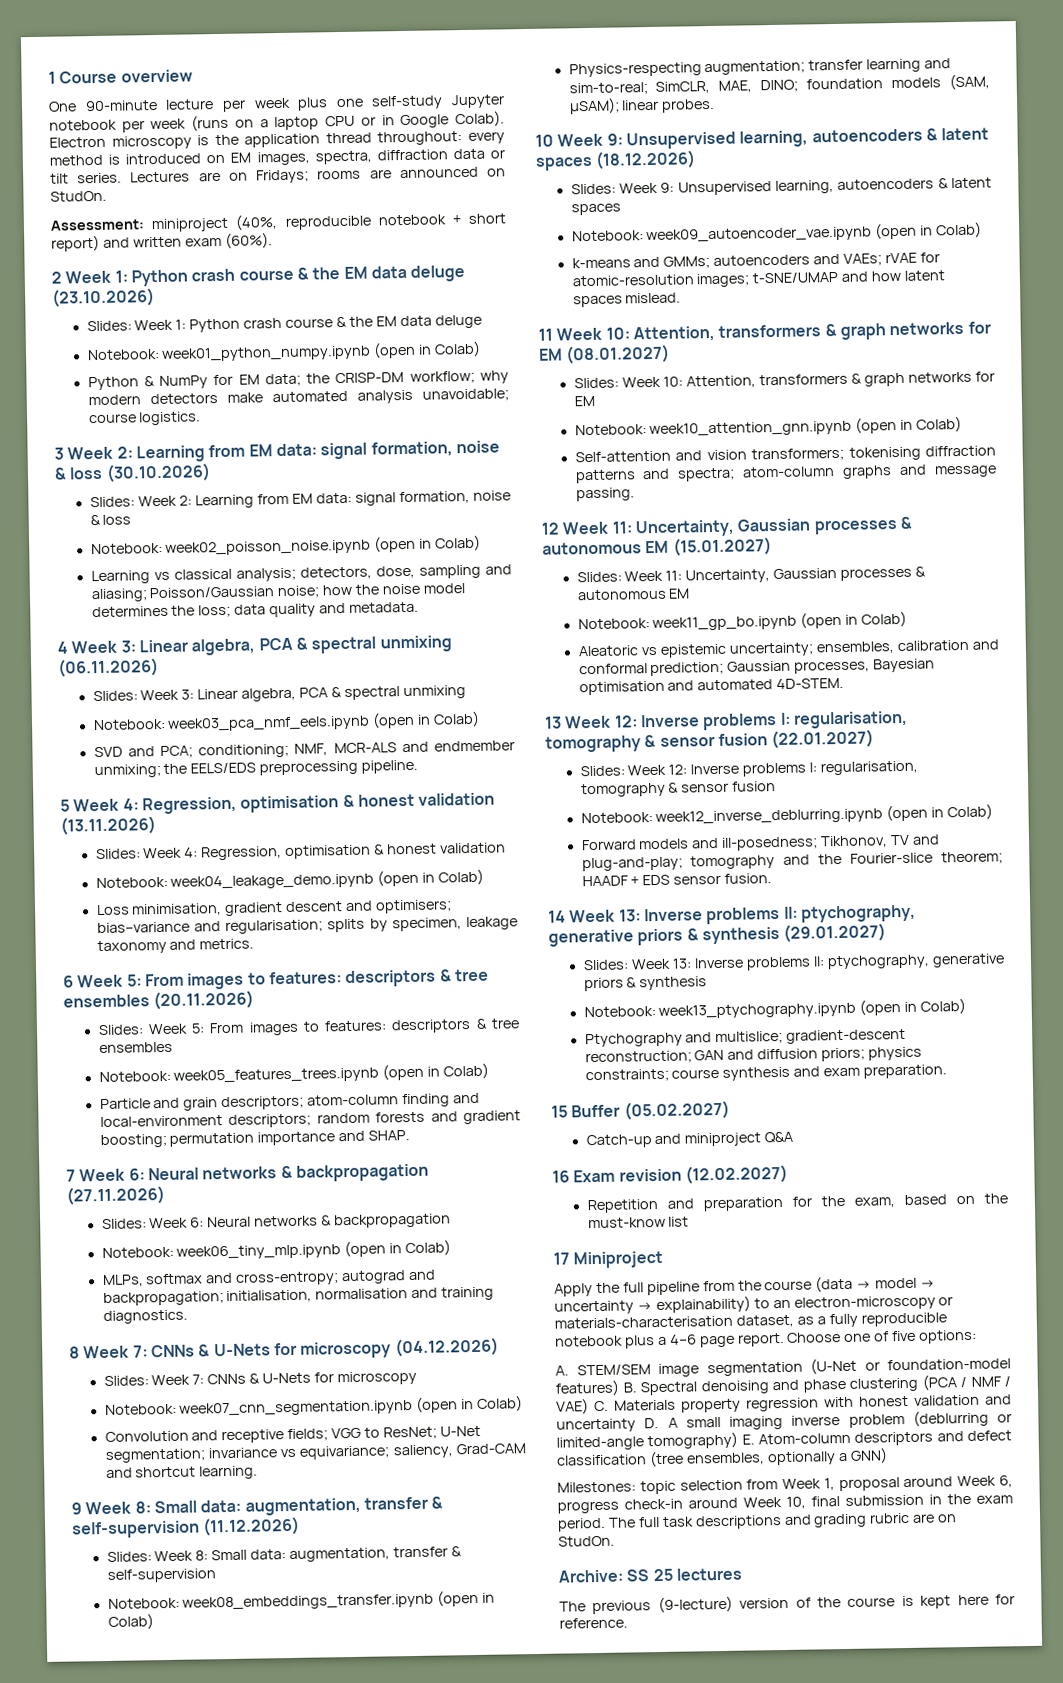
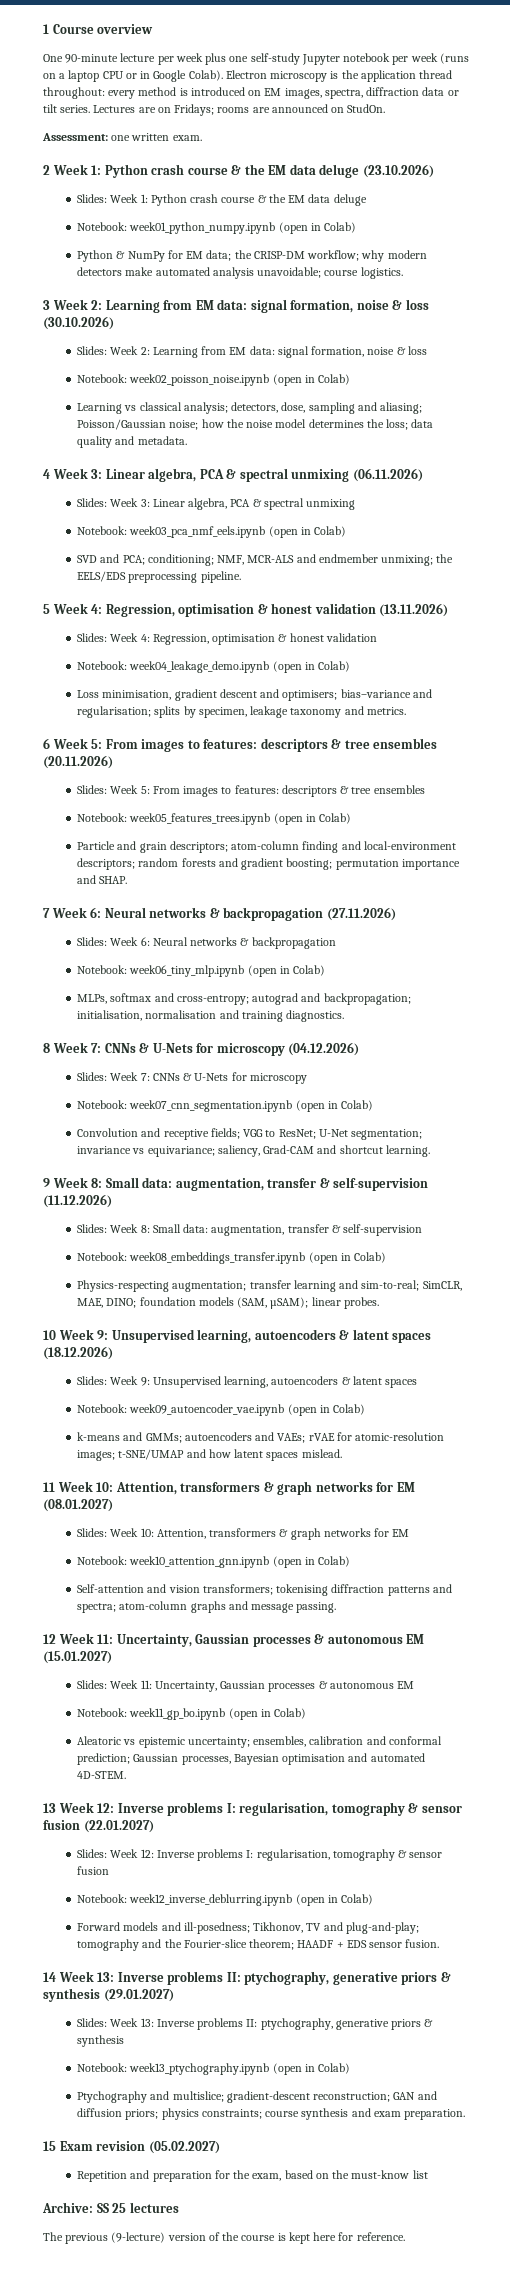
- Assessment: miniproject (40%, reproducible notebook + short report) and written exam (60%).
+ Assessment: one written exam.
- 15 Buffer (05.02.2027)
- Catch-up and miniproject Q&A
- 16 Exam revision (12.02.2027)
+ 15 Exam revision (05.02.2027)
- 17 Miniproject
- Apply the full pipeline from the course (data → model → uncertainty → explainability) to an electron-microscopy or materials-characterisation dataset, as a fully reproducible notebook plus a 4–6 page report. Choose one of five options:
- A. STEM/SEM image segmentation (U-Net or foundation-model features) B. Spectral denoising and phase clustering (PCA / NMF / VAE) C. Materials property regression with honest validation and uncertainty D. A small imaging inverse problem (deblurring or limited-angle tomography) E. Atom-column descriptors and defect classification (tree ensembles, optionally a GNN)
- Milestones: topic selection from Week 1, proposal around Week 6, progress check-in around Week 10, final submission in the exam period. The full task descriptions and grading rubric are on StudOn.

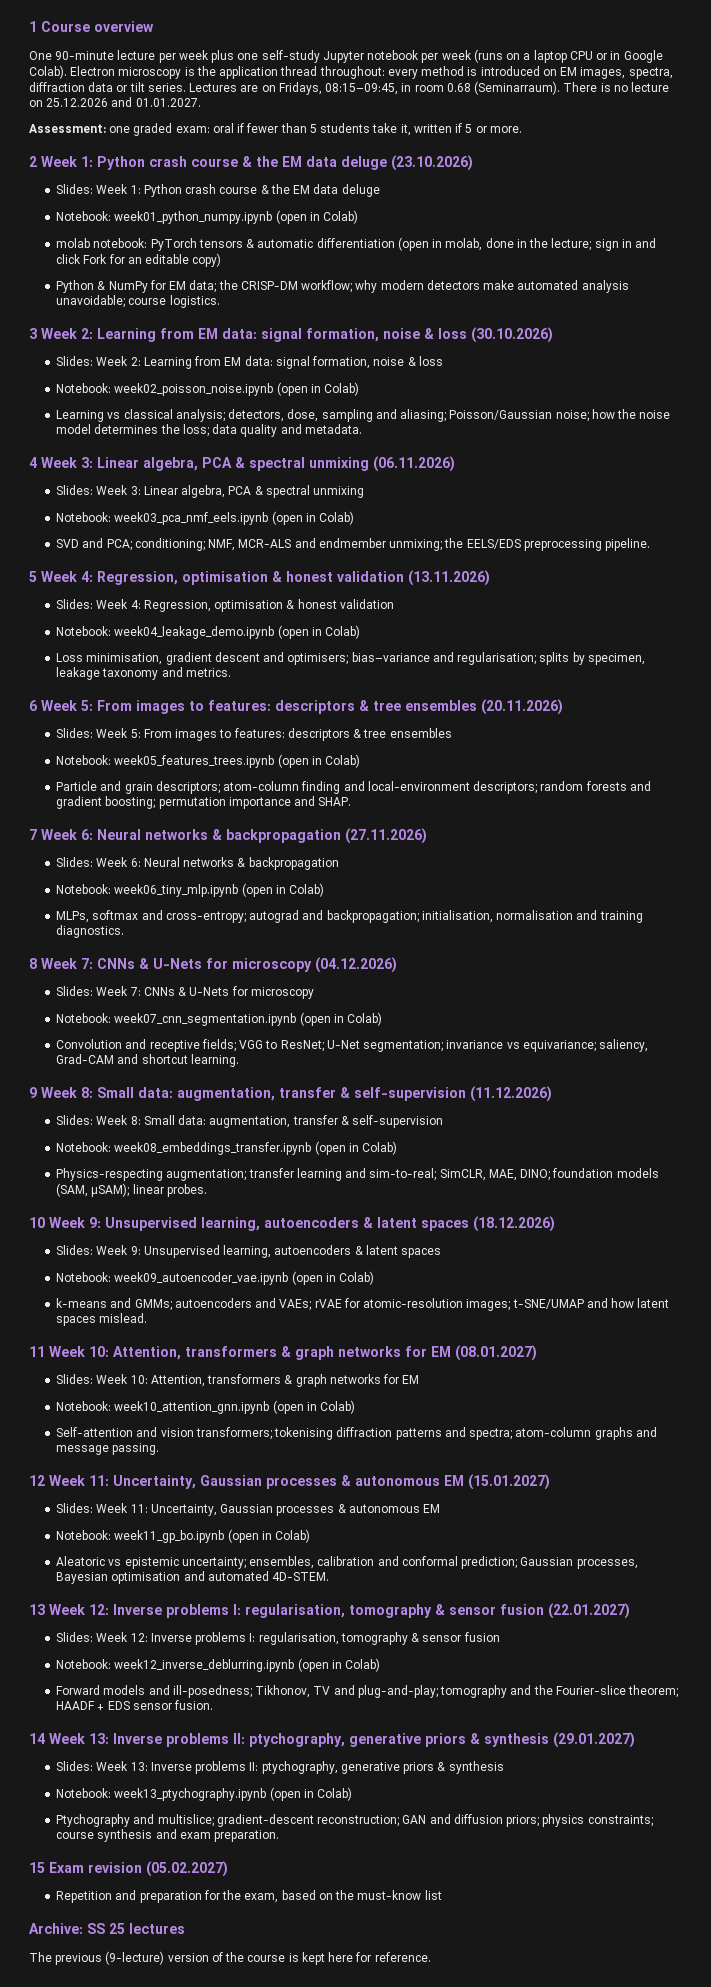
- Lectures are on Fridays; rooms are announced on StudOn.
- Assessment: one written exam.
+ Lectures are on Fridays, 08:15–09:45, in room 0.68 (Seminarraum). There is no lecture on 25.12.2026 and 01.01.2027.
+ Assessment: one graded exam: oral if fewer than 5 students take it, written if 5 or more.
+ molab notebook: PyTorch tensors & automatic differentiation (open in molab, done in the lecture; sign in and click Fork for an editable copy)

